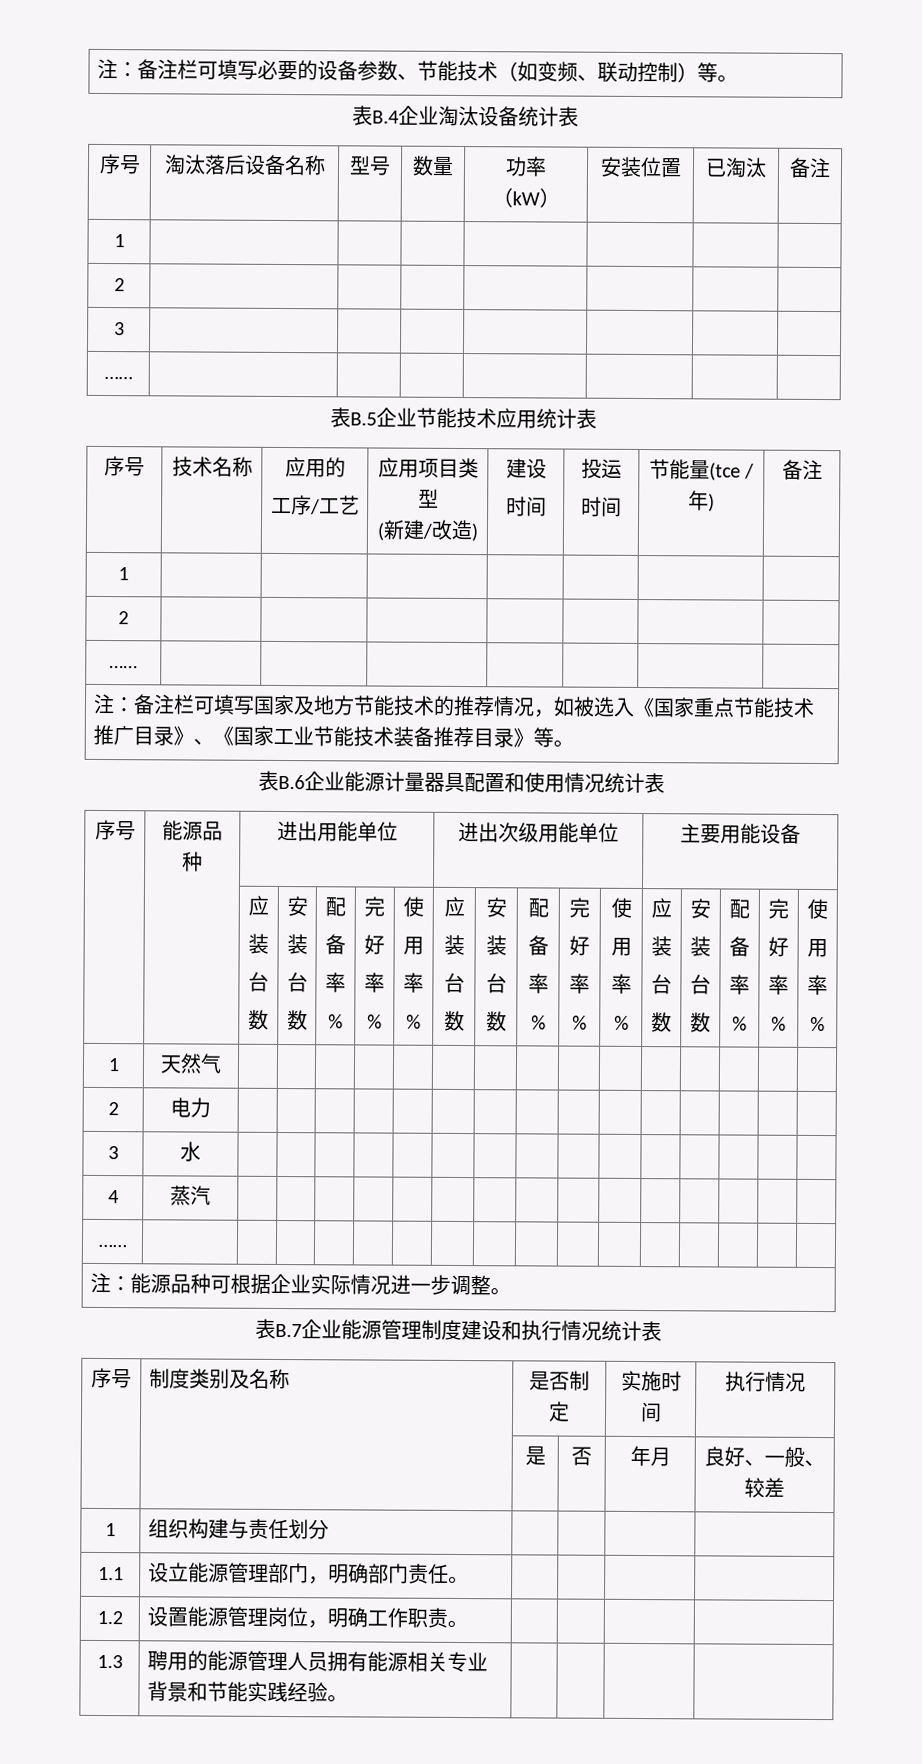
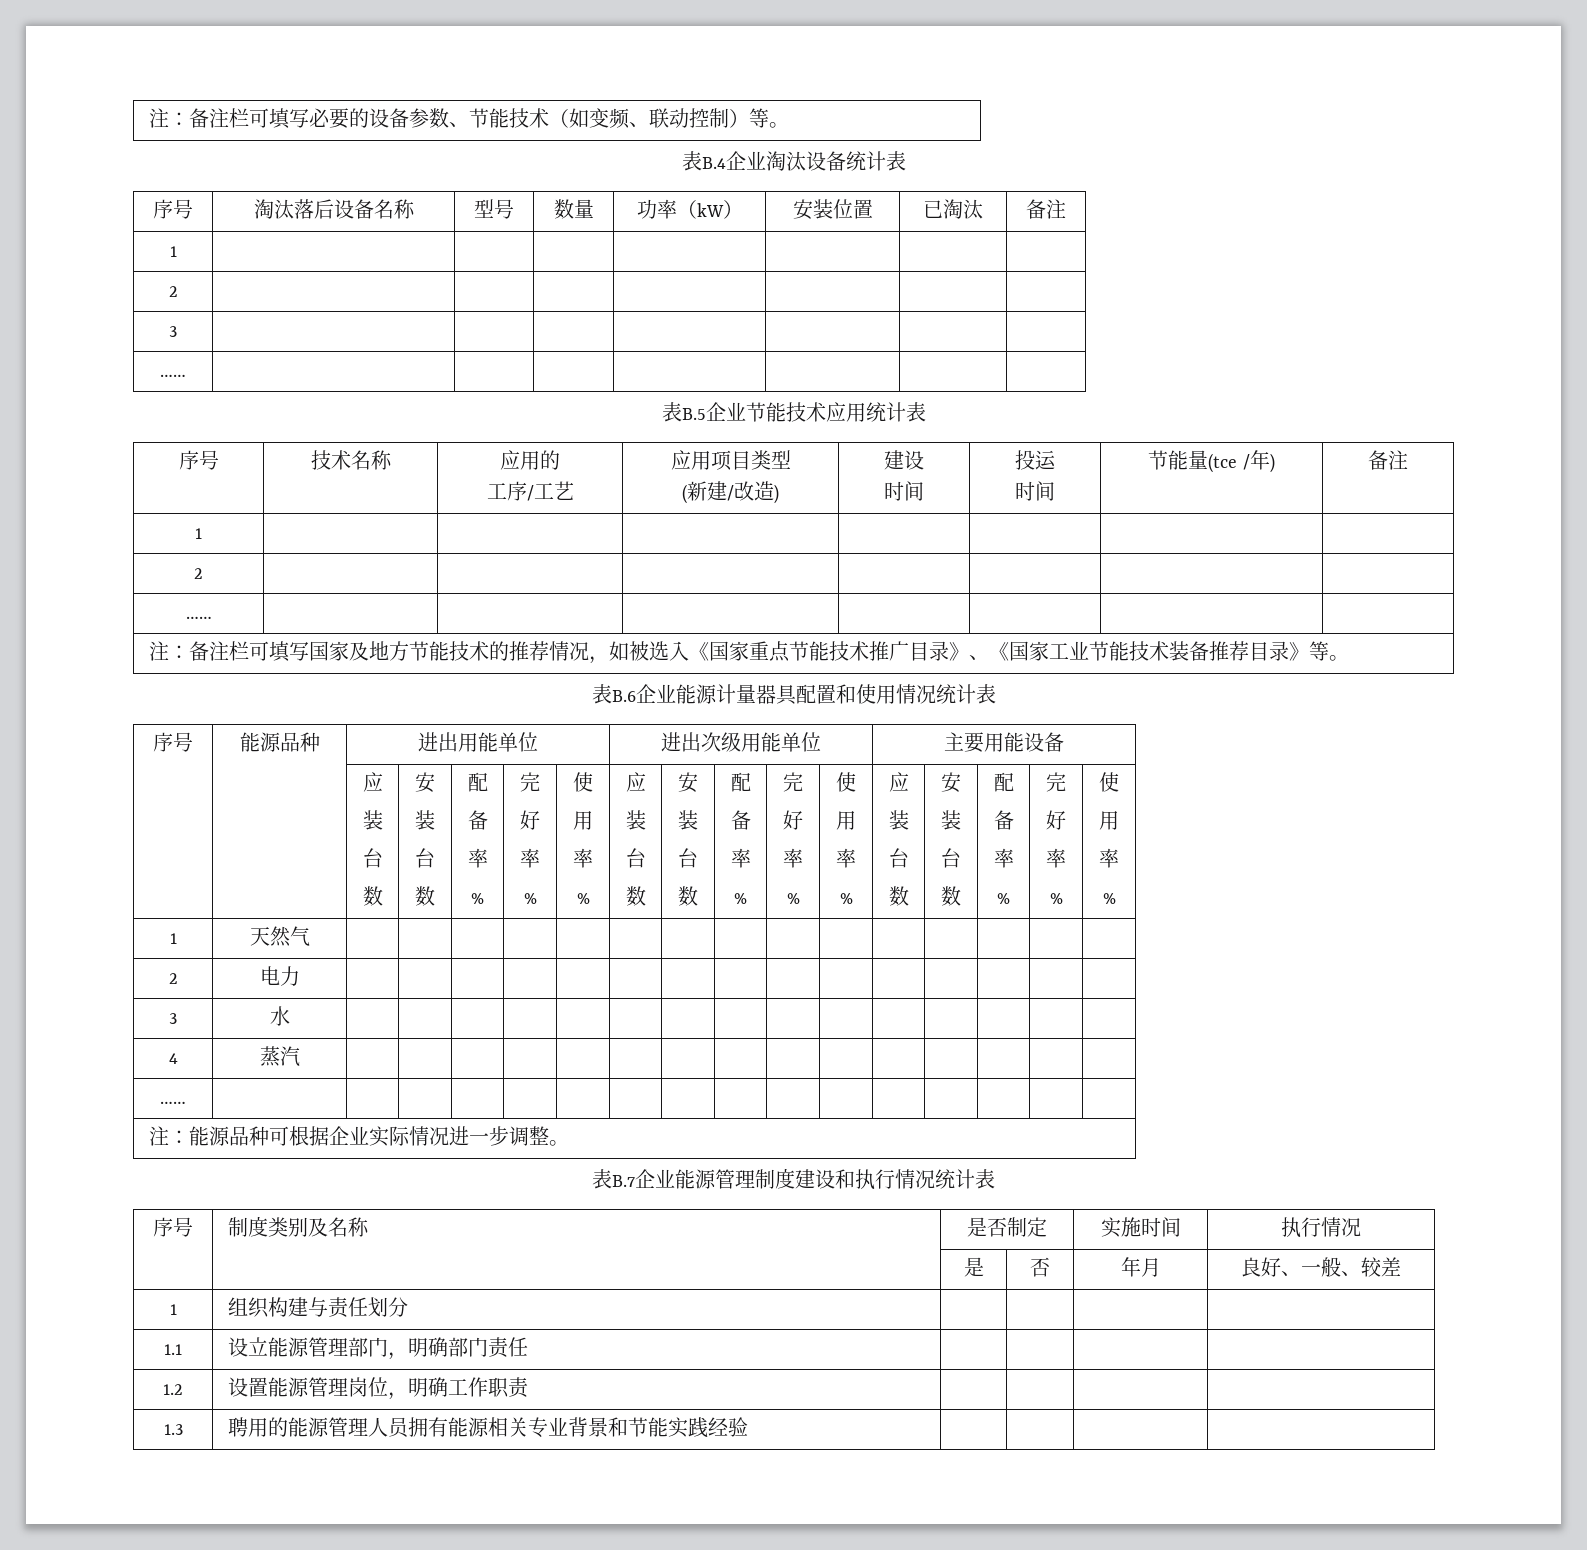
- 1.1 | 设立能源管理部门，明确部门责任。 | | | |
+ 1.1 | 设立能源管理部门，明确部门责任 | | | |
- 1.2 | 设置能源管理岗位，明确工作职责。 | | | |
+ 1.2 | 设置能源管理岗位，明确工作职责 | | | |
- 1.3 | 聘用的能源管理人员拥有能源相关专业背景和节能实践经验。 | | | |
+ 1.3 | 聘用的能源管理人员拥有能源相关专业背景和节能实践经验 | | | |

